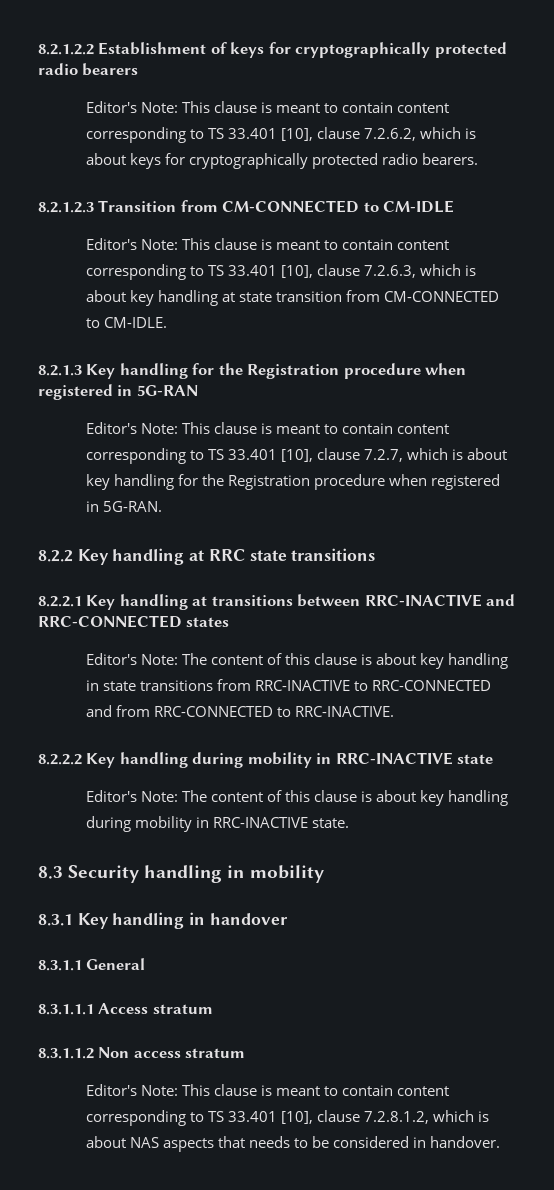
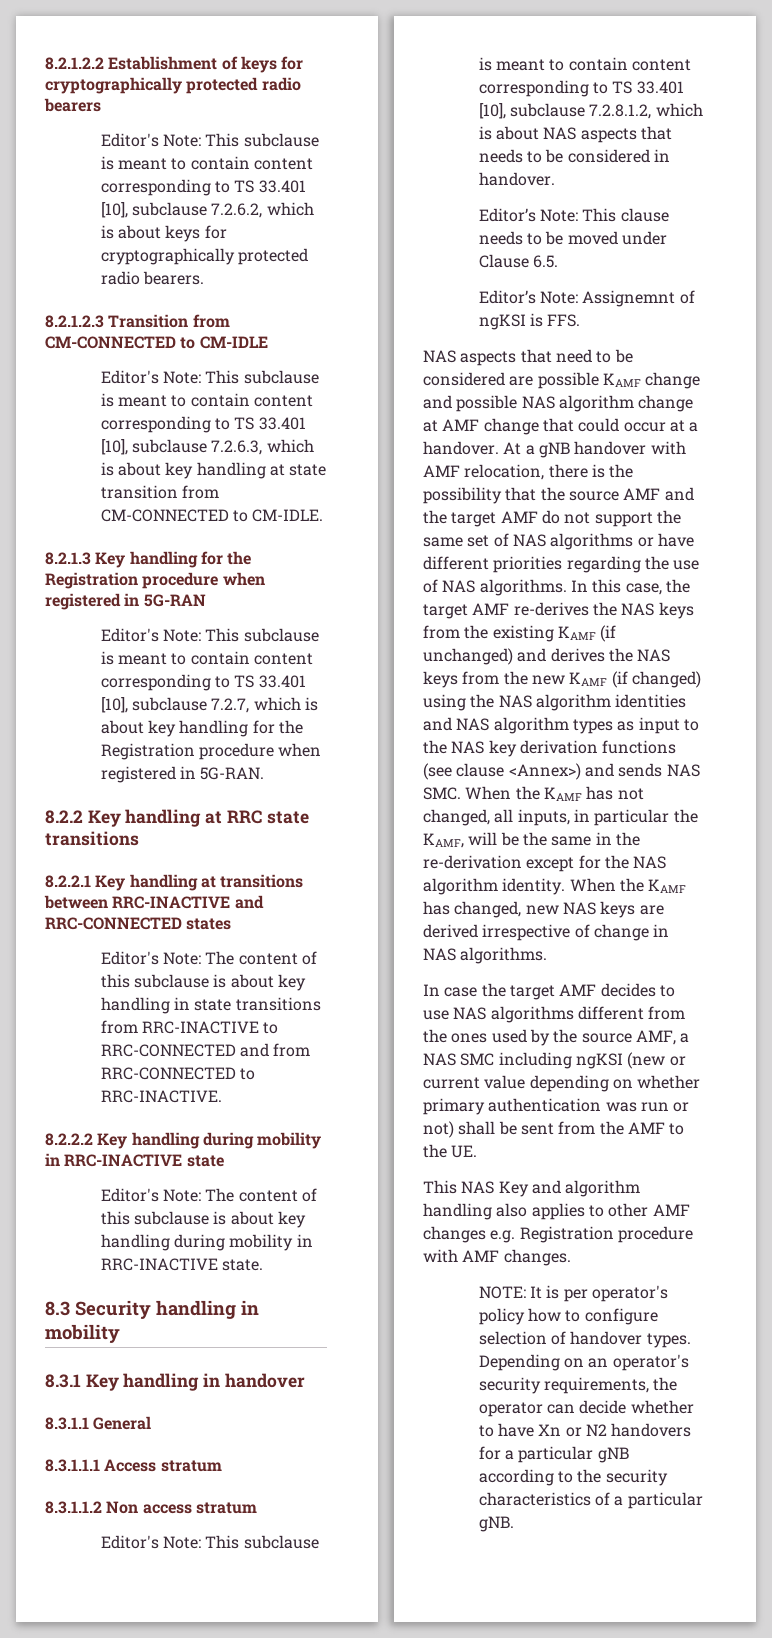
- Editor's Note: This clause is meant to contain content corresponding to TS 33.401 [10], clause 7.2.6.2, which is about keys for cryptographically protected radio bearers.
+ Editor's Note: This subclause is meant to contain content corresponding to TS 33.401 [10], subclause 7.2.6.2, which is about keys for cryptographically protected radio bearers.
- Editor's Note: This clause is meant to contain content corresponding to TS 33.401 [10], clause 7.2.6.3, which is about key handling at state transition from CM-CONNECTED to CM-IDLE.
+ Editor's Note: This subclause is meant to contain content corresponding to TS 33.401 [10], subclause 7.2.6.3, which is about key handling at state transition from CM-CONNECTED to CM-IDLE.
- Editor's Note: This clause is meant to contain content corresponding to TS 33.401 [10], clause 7.2.7, which is about key handling for the Registration procedure when registered in 5G-RAN.
+ Editor's Note: This subclause is meant to contain content corresponding to TS 33.401 [10], subclause 7.2.7, which is about key handling for the Registration procedure when registered in 5G-RAN.
- Editor's Note: The content of this clause is about key handling in state transitions from RRC-INACTIVE to RRC-CONNECTED and from RRC-CONNECTED to RRC-INACTIVE.
+ Editor's Note: The content of this subclause is about key handling in state transitions from RRC-INACTIVE to RRC-CONNECTED and from RRC-CONNECTED to RRC-INACTIVE.
- Editor's Note: The content of this clause is about key handling during mobility in RRC-INACTIVE state.
+ Editor's Note: The content of this subclause is about key handling during mobility in RRC-INACTIVE state.
- Editor's Note: This clause is meant to contain content corresponding to TS 33.401 [10], clause 7.2.8.1.2, which is about NAS aspects that needs to be considered in handover.
+ Editor's Note: This subclause is meant to contain content corresponding to TS 33.401 [10], subclause 7.2.8.1.2, which is about NAS aspects that needs to be considered in handover.
+ Editor’s Note: This clause needs to be moved under Clause 6.5.
+ Editor’s Note: Assignemnt of ngKSI is FFS.
+ NAS aspects that need to be considered are possible KAMF change and possible NAS algorithm change at AMF change that could occur at a handover. At a gNB handover with AMF relocation, there is the possibility that the source AMF and the target AMF do not support the same set of NAS algorithms or have different priorities regarding the use of NAS algorithms. In this case, the target AMF re-derives the NAS keys from the existing KAMF (if unchanged) and derives the NAS keys from the new KAMF (if changed) using the NAS algorithm identities and NAS algorithm types as input to the NAS key derivation functions (see clause <Annex>) and sends NAS SMC. When the KAMF has not changed, all inputs, in particular the KAMF, will be the same in the re-derivation except for the NAS algorithm identity. When the KAMF has changed, new NAS keys are derived irrespective of change in NAS algorithms.
+ In case the target AMF decides to use NAS algorithms different from the ones used by the source AMF, a NAS SMC including ngKSI (new or current value depending on whether primary authentication was run or not) shall be sent from the AMF to the UE.
+ This NAS Key and algorithm handling also applies to other AMF changes e.g. Registration procedure with AMF changes.
+ NOTE: It is per operator's policy how to configure selection of handover types. Depending on an operator's security requirements, the operator can decide whether to have Xn or N2 handovers for a particular gNB according to the security characteristics of a particular gNB.

